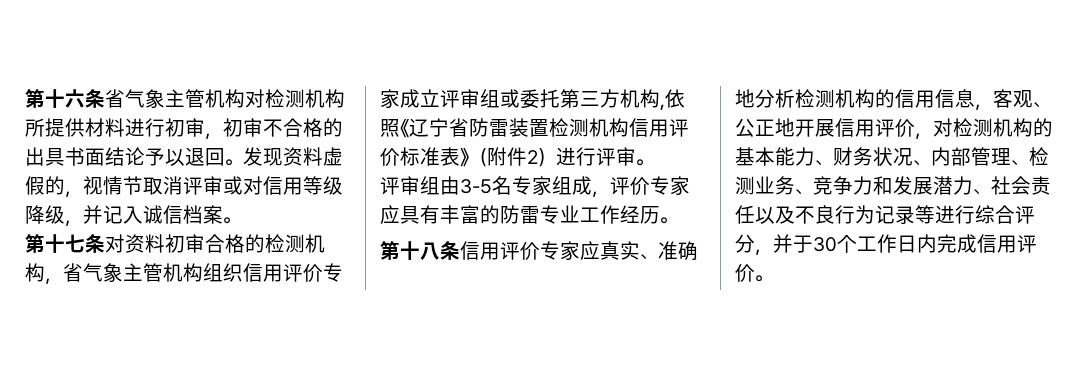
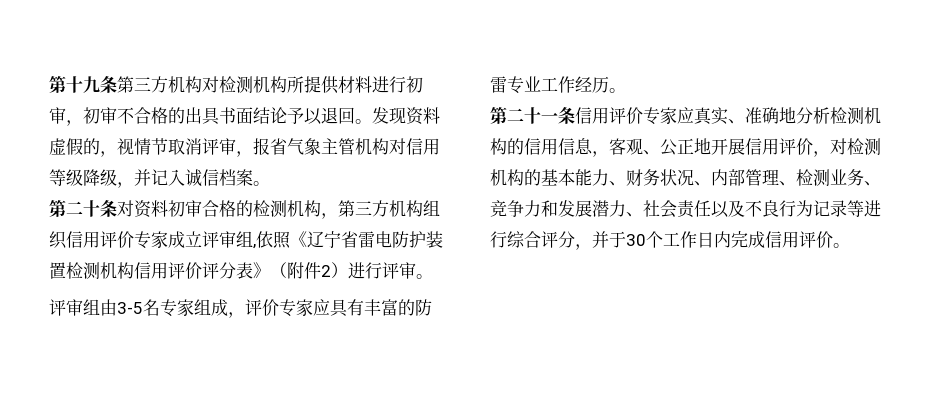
- 第十六条省气象主管机构对检测机构所提供材料进行初审，初审不合格的出具书面结论予以退回。
+ 第十九条第三方机构对检测机构所提供材料进行初审，初审不合格的出具书面结论予以退回。
- 发现资料虚假的，视情节取消评审或对信用等级降级，并记入诚信档案。
+ 发现资料虚假的，视情节取消评审，报省气象主管机构对信用等级降级，并记入诚信档案。
- 第十七条对资料初审合格的检测机构，省气象主管机构组织信用评价专家成立评审组或委托第三方机构,依照《辽宁省防雷装置检测机构信用评价标准表》（附件2）进行评审。
+ 第二十条对资料初审合格的检测机构，第三方机构组织信用评价专家成立评审组,依照《辽宁省雷电防护装置检测机构信用评价评分表》（附件2）进行评审。
- 第十八条信用评价专家应真实、准确地分析检测机构的信用信息，客观、公正地开展信用评价，对检测机构的基本能力、财务状况、内部管理、检测业务、竞争力和发展潜力、社会责任以及不良行为记录等进行综合评分，并于30个工作日内完成信用评价。
+ 第二十一条信用评价专家应真实、准确地分析检测机构的信用信息，客观、公正地开展信用评价，对检测机构的基本能力、财务状况、内部管理、检测业务、竞争力和发展潜力、社会责任以及不良行为记录等进行综合评分，并于30个工作日内完成信用评价。

